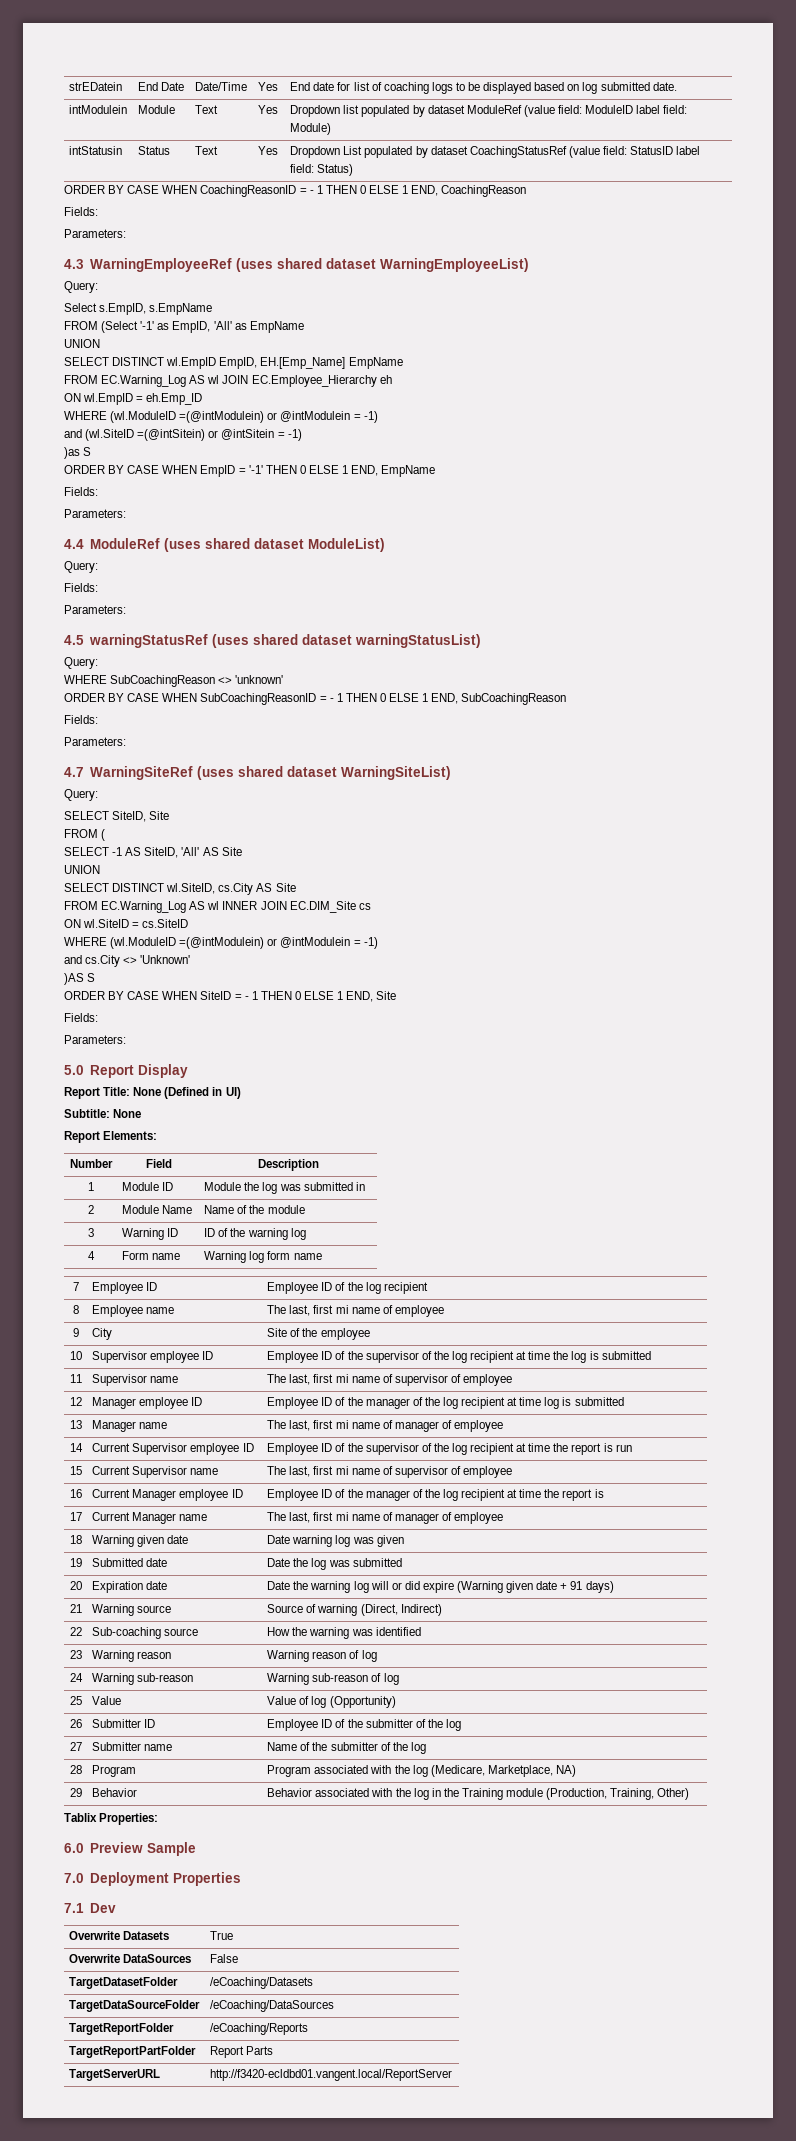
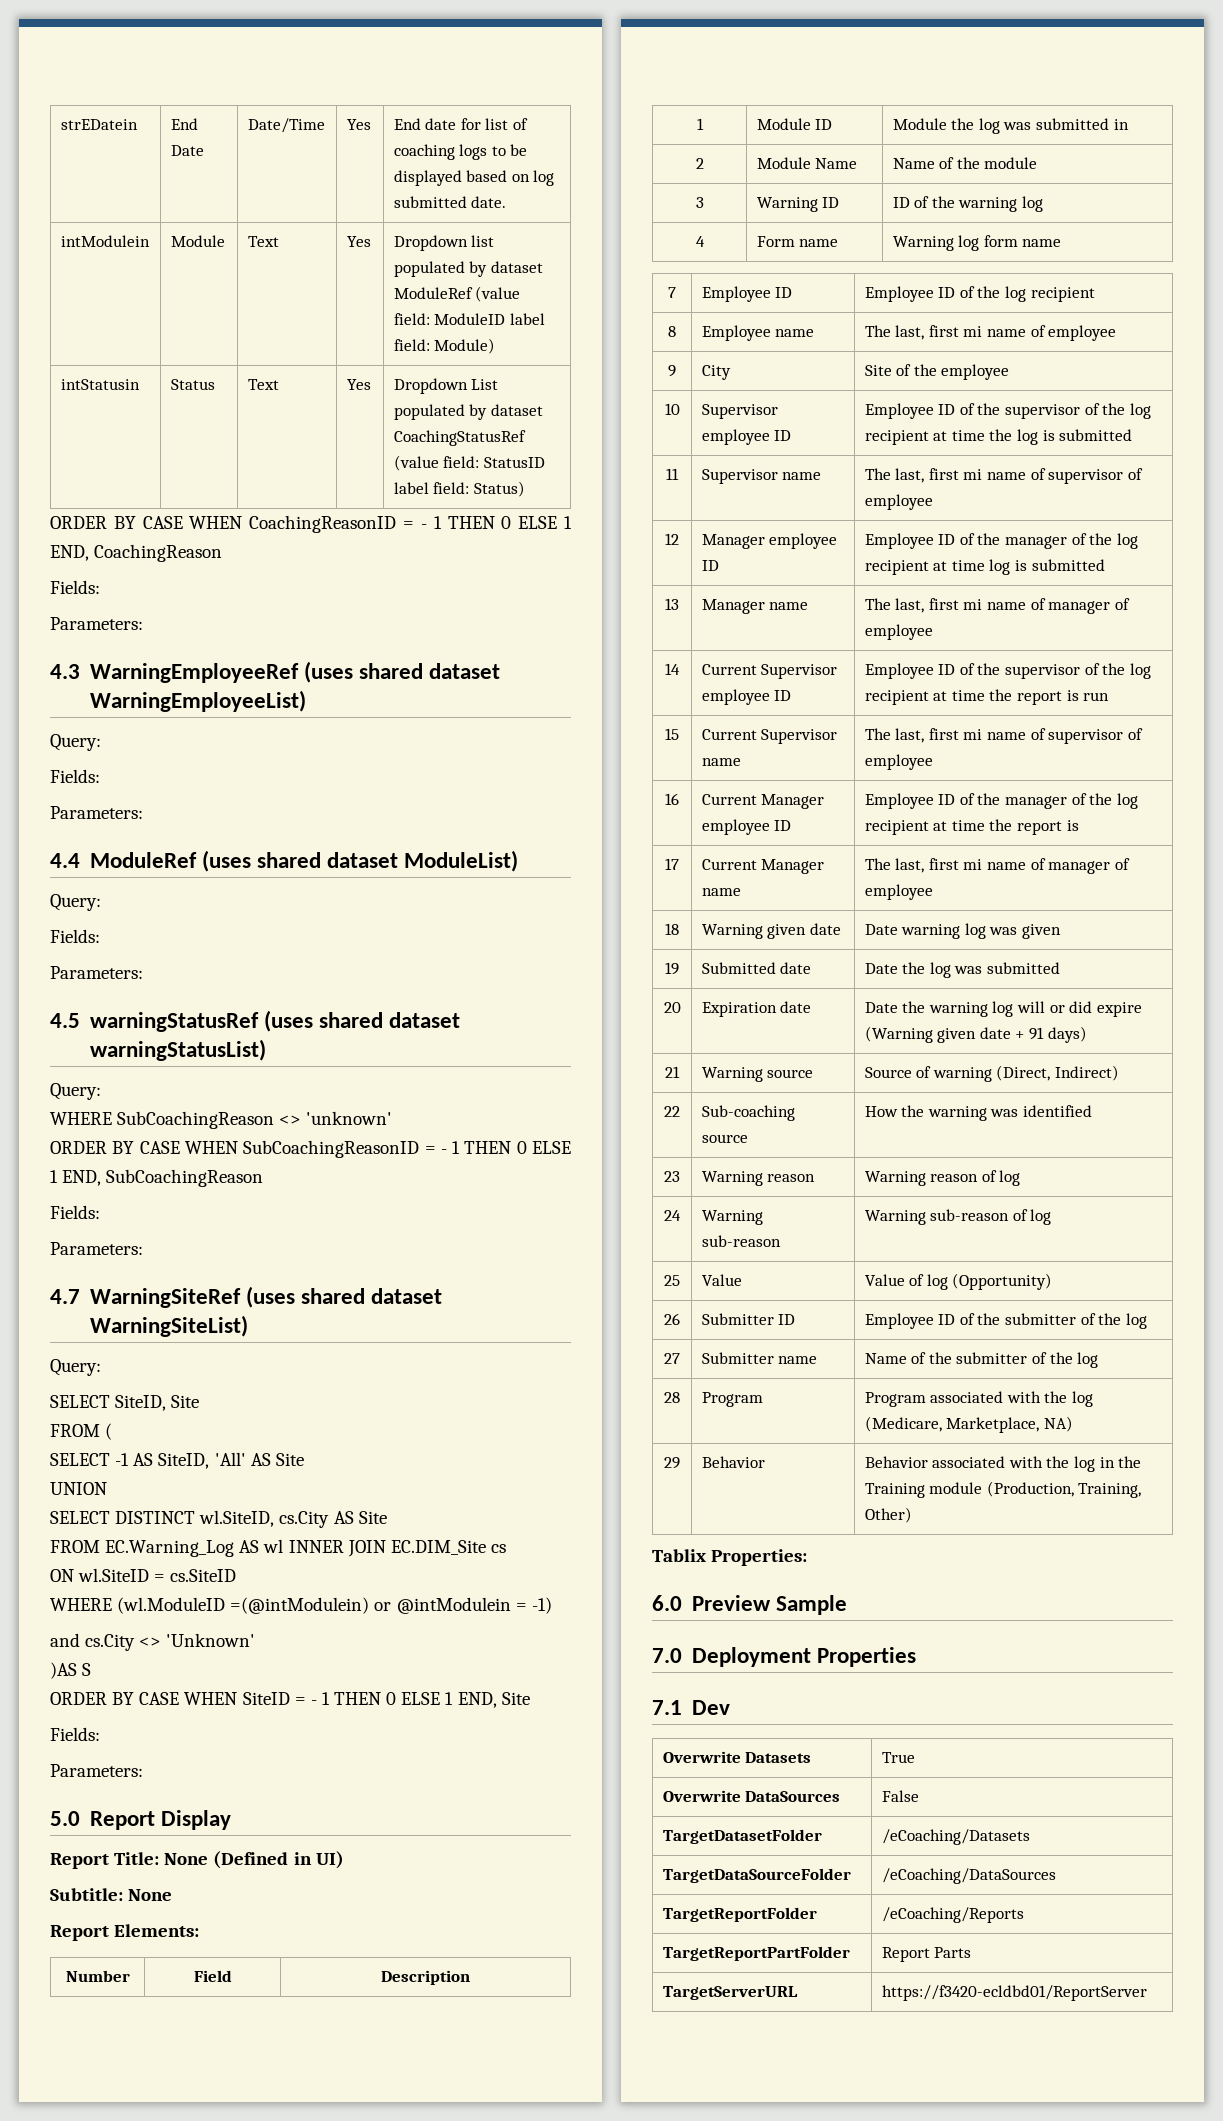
- Select s.EmpID, s.EmpName
- FROM (Select '-1' as EmpID, 'All' as EmpName
- UNION
- SELECT DISTINCT wl.EmpID EmpID, EH.[Emp_Name] EmpName
- FROM EC.Warning_Log AS wl JOIN EC.Employee_Hierarchy eh
- ON wl.EmpID = eh.Emp_ID
- WHERE (wl.ModuleID =(@intModulein) or @intModulein = -1)
- and (wl.SiteID =(@intSitein) or @intSitein = -1)
- )as S
- ORDER BY CASE WHEN EmpID = '-1' THEN 0 ELSE 1 END, EmpName
- TargetServerURL | http://f3420-ecldbd01.vangent.local/ReportServer
+ TargetServerURL | https://f3420-ecldbd01/ReportServer

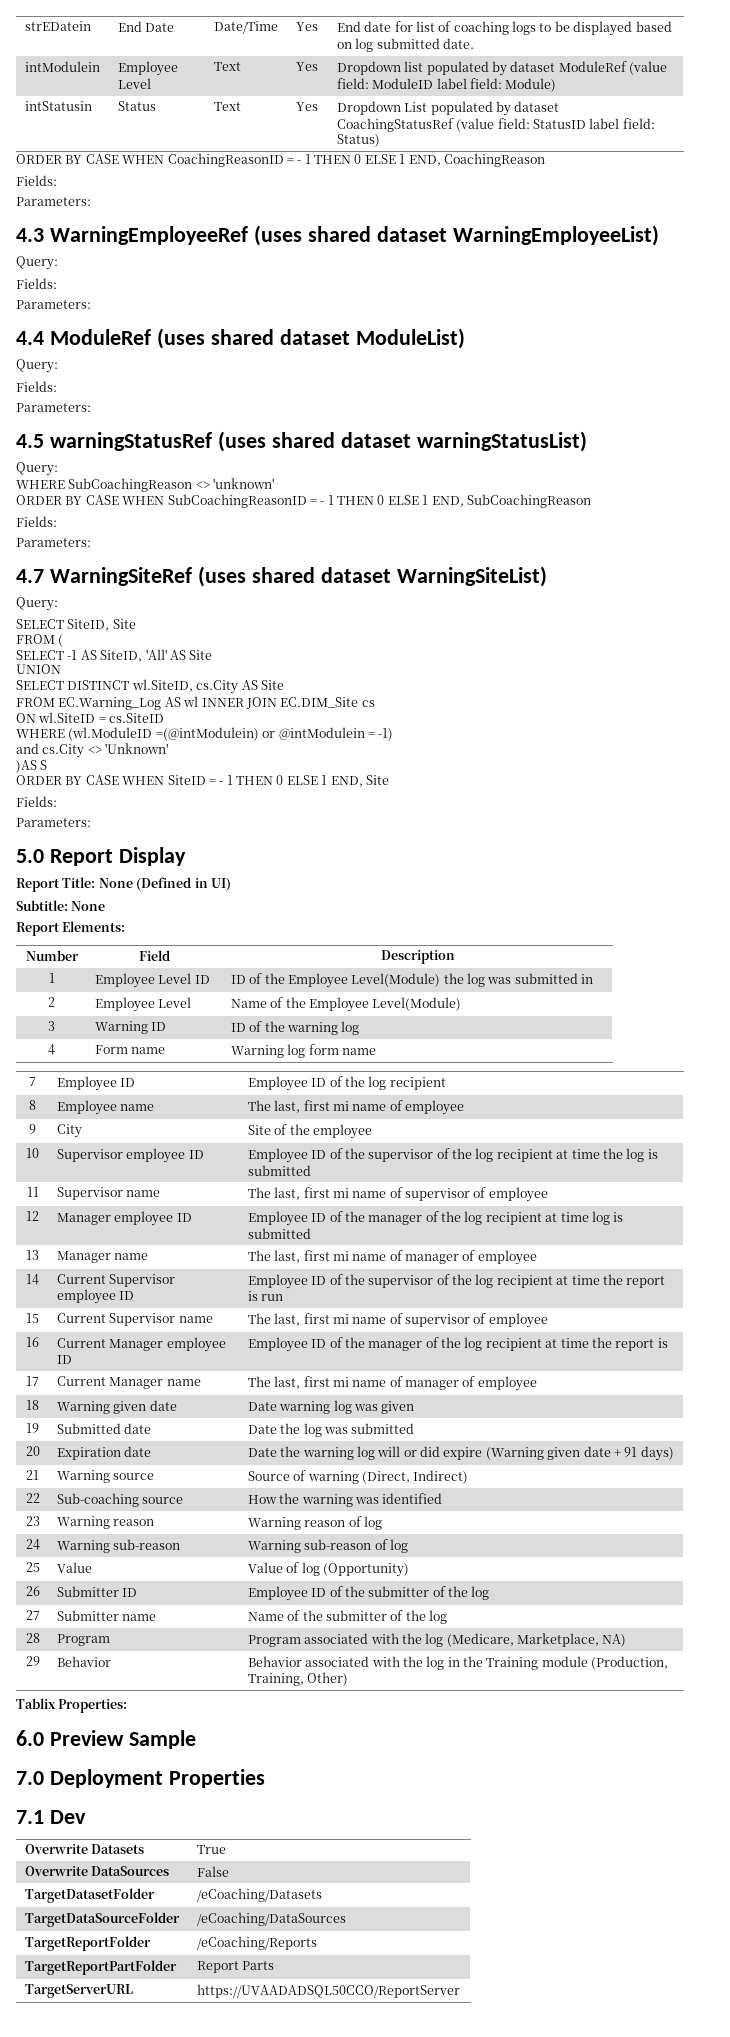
- intModulein | Module | Text | Yes | Dropdown list populated by dataset ModuleRef (value field: ModuleID label field: Module)
+ intModulein | Employee Level | Text | Yes | Dropdown list populated by dataset ModuleRef (value field: ModuleID label field: Module)
- 1 | Module ID | Module the log was submitted in
+ 1 | Employee Level ID | ID of the Employee Level(Module) the log was submitted in
- 2 | Module Name | Name of the module
+ 2 | Employee Level | Name of the Employee Level(Module)
- TargetServerURL | https://f3420-ecldbd01/ReportServer
+ TargetServerURL | https://UVAADADSQL50CCO/ReportServer

